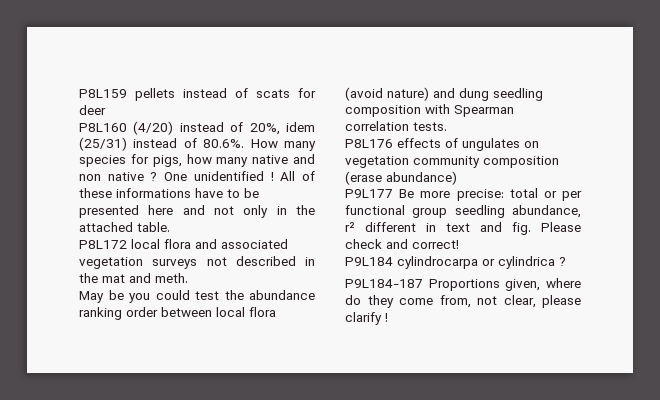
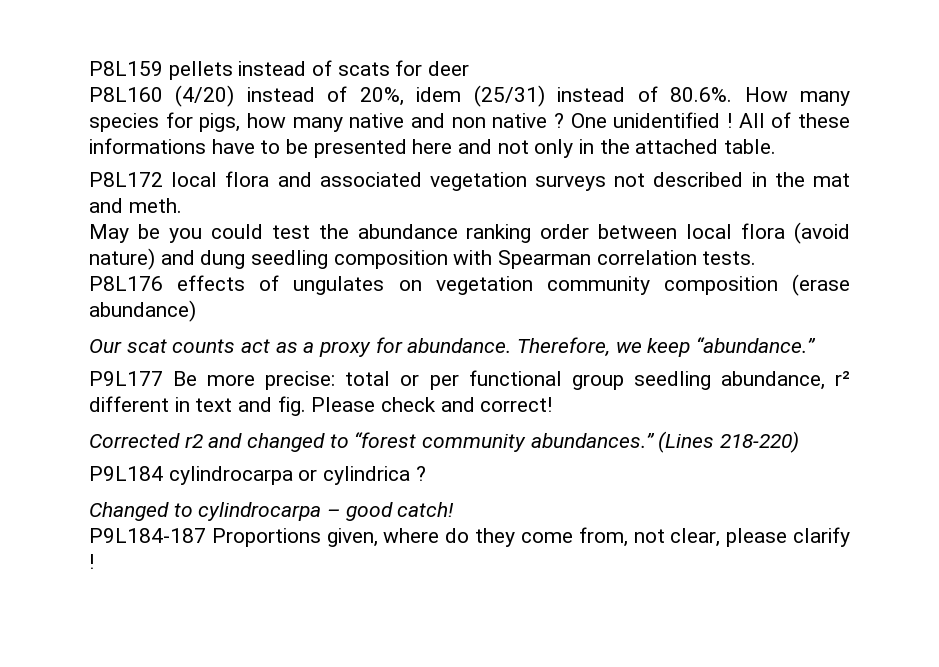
+ Our scat counts act as a proxy for abundance. Therefore, we keep “abundance.”
+ Corrected r2 and changed to “forest community abundances.” (Lines 218-220)
+ Changed to cylindrocarpa – good catch!

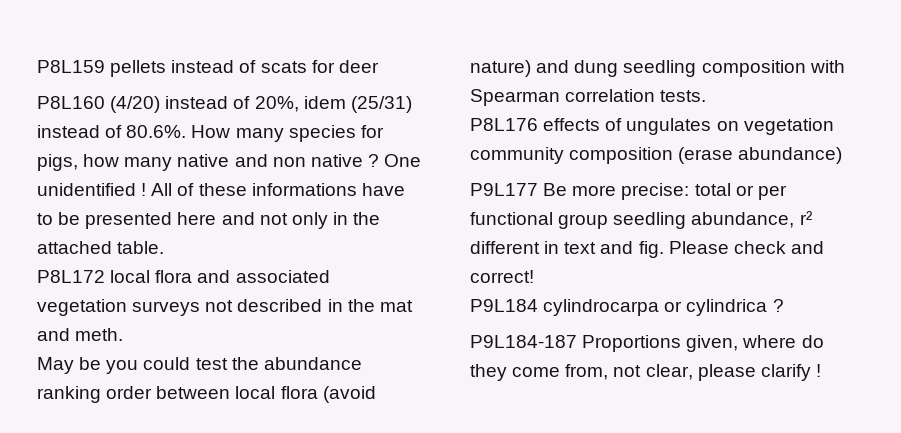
- Our scat counts act as a proxy for abundance. Therefore, we keep “abundance.”
- Corrected r2 and changed to “forest community abundances.” (Lines 218-220)
- Changed to cylindrocarpa – good catch!

